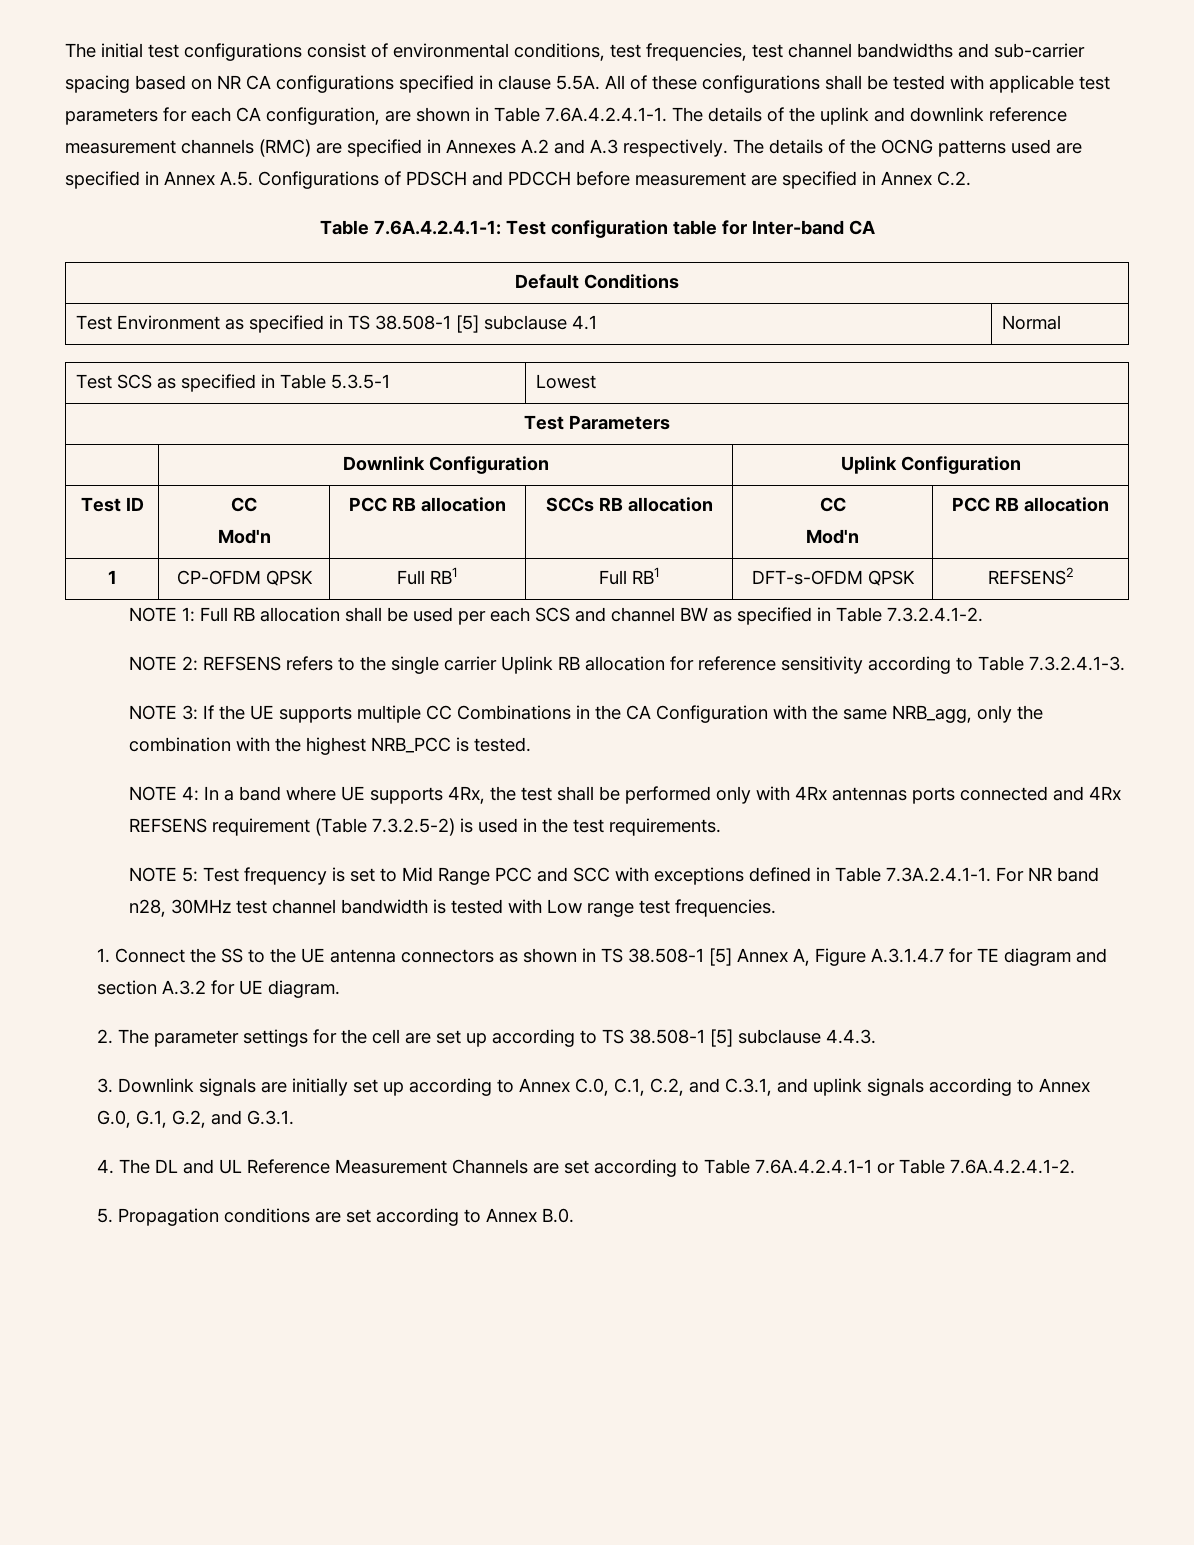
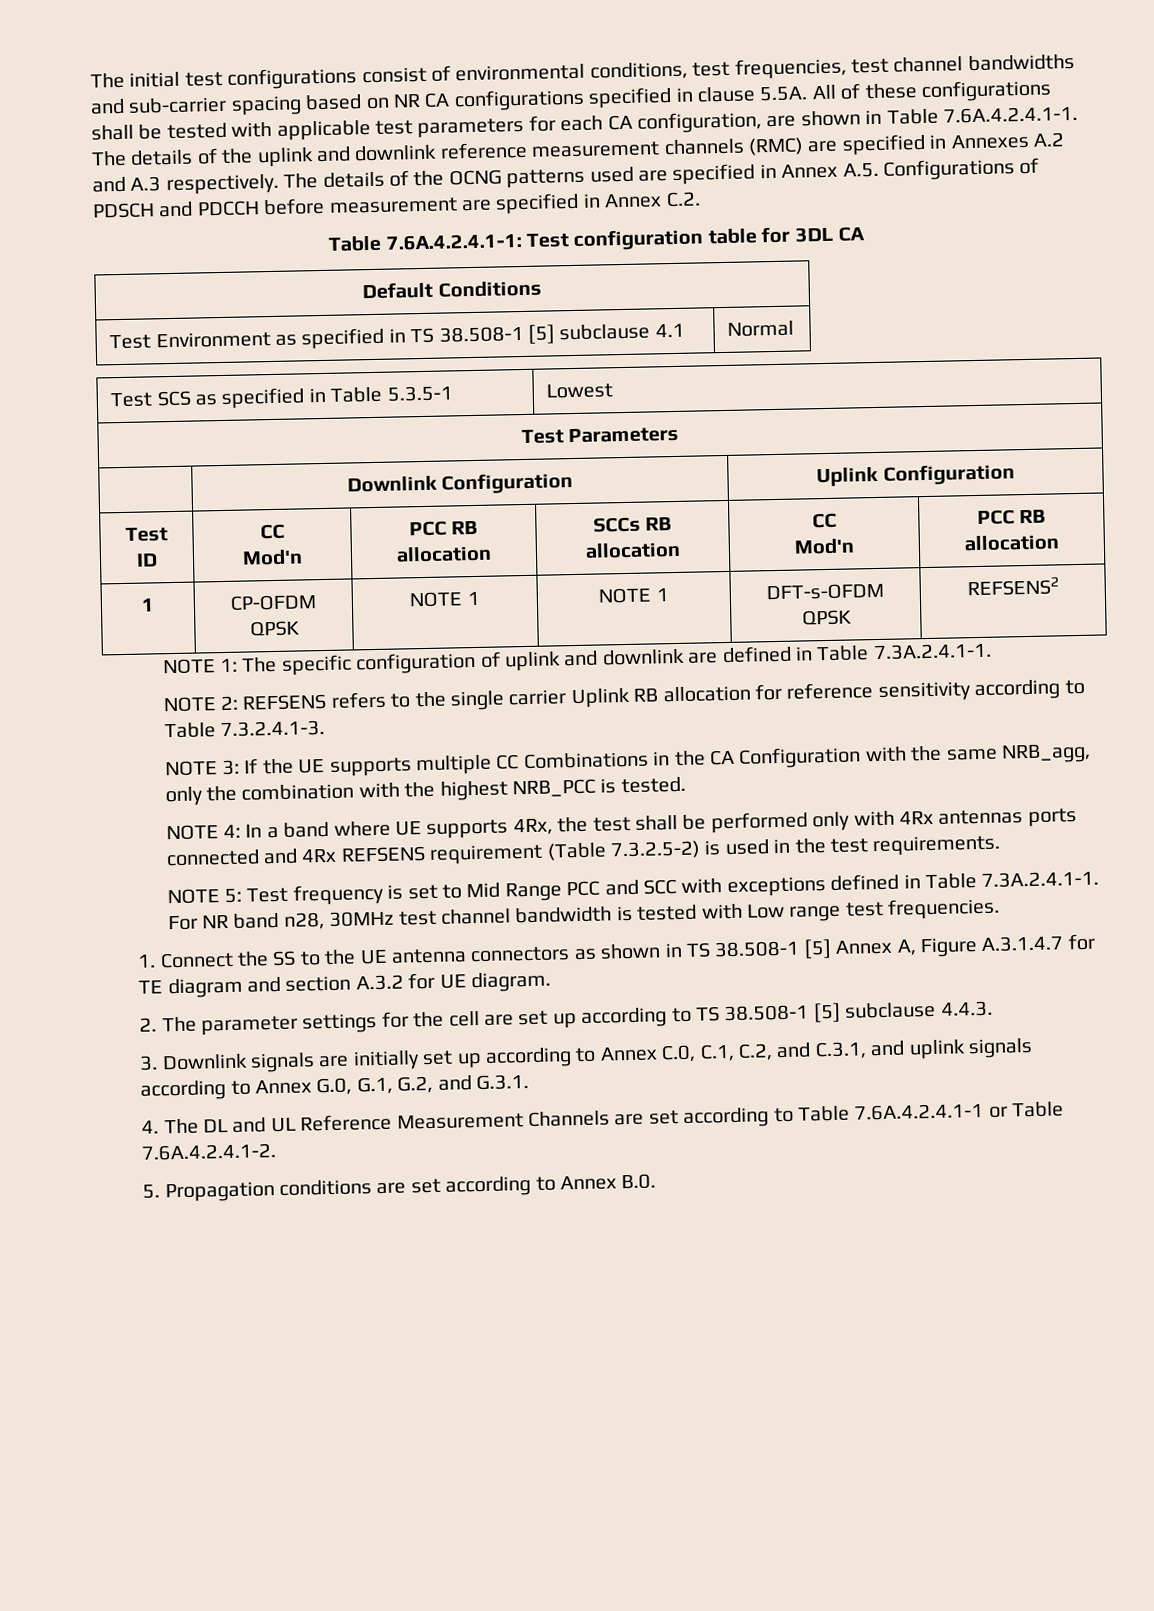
- Table 7.6A.4.2.4.1-1: Test configuration table for Inter-band CA
+ Table 7.6A.4.2.4.1-1: Test configuration table for 3DL CA
- 1 | CP-OFDM QPSK | Full RB1 | Full RB1 | DFT-s-OFDM QPSK | REFSENS2
+ 1 | CP-OFDM QPSK | NOTE 1 | NOTE 1 | DFT-s-OFDM QPSK | REFSENS2
- NOTE 1: Full RB allocation shall be used per each SCS and channel BW as specified in Table 7.3.2.4.1-2.
+ NOTE 1: The specific configuration of uplink and downlink are defined in Table 7.3A.2.4.1-1.

